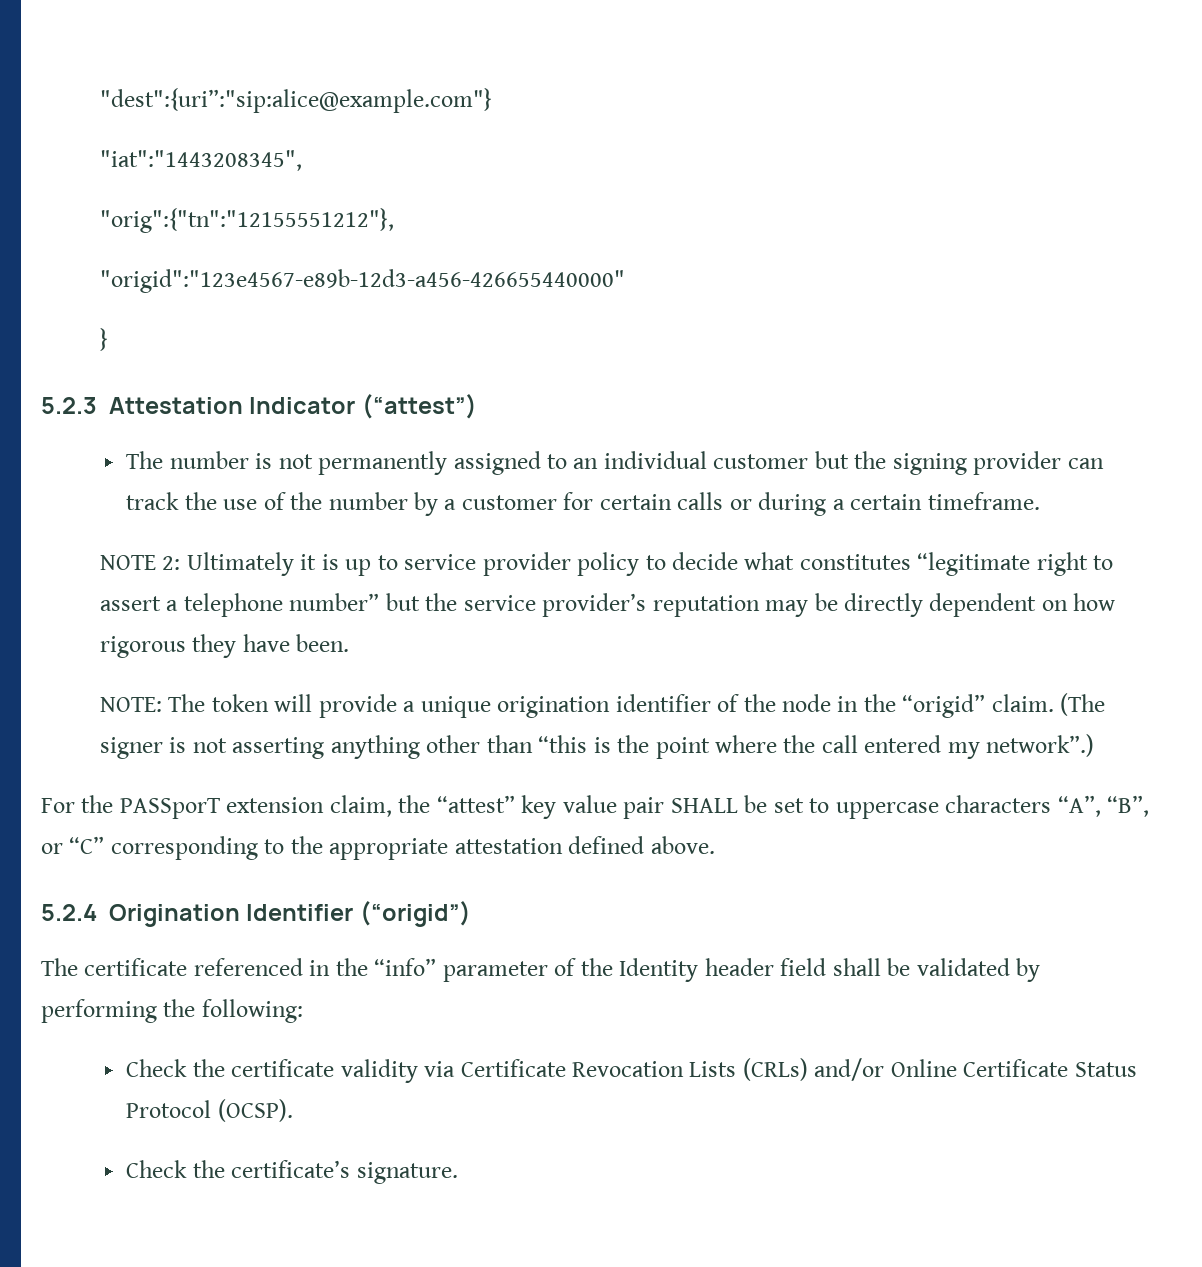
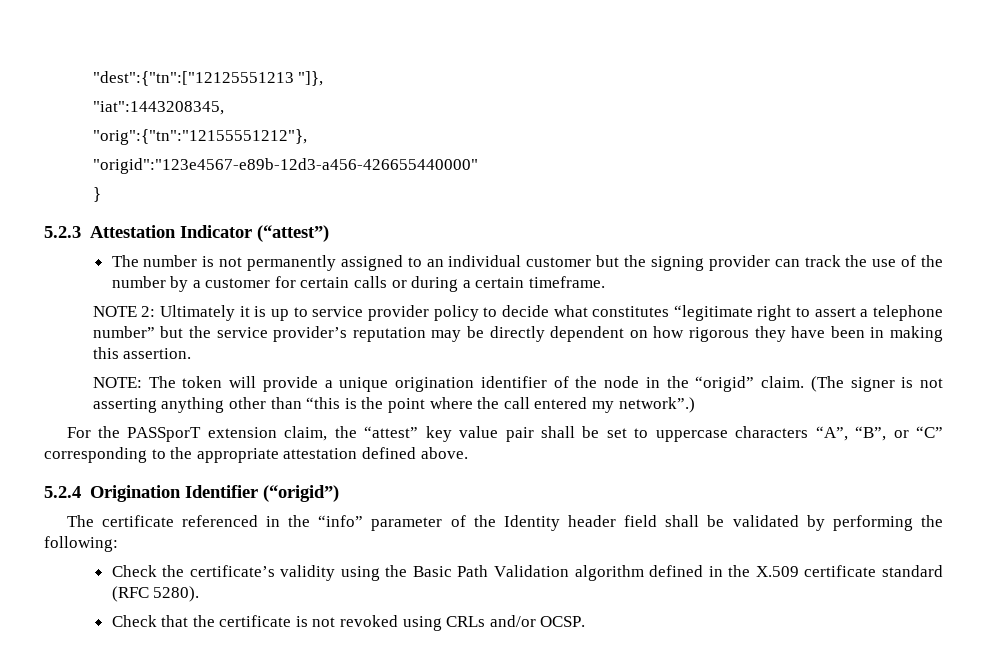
- "dest":{uri”:"sip:alice@example.com"}
- "iat":"1443208345",
+ "dest":{"tn":["12125551213 "]},
+ "iat":1443208345,
- NOTE 2: Ultimately it is up to service provider policy to decide what constitutes “legitimate right to assert a telephone number” but the service provider’s reputation may be directly dependent on how rigorous they have been.
+ NOTE 2: Ultimately it is up to service provider policy to decide what constitutes “legitimate right to assert a telephone number” but the service provider’s reputation may be directly dependent on how rigorous they have been in making this assertion.
- For the PASSporT extension claim, the “attest” key value pair SHALL be set to uppercase characters “A”, “B”, or “C” corresponding to the appropriate attestation defined above.
+ For the PASSporT extension claim, the “attest” key value pair shall be set to uppercase characters “A”, “B”, or “C” corresponding to the appropriate attestation defined above.
- Check the certificate validity via Certificate Revocation Lists (CRLs) and/or Online Certificate Status Protocol (OCSP).
- Check the certificate’s signature.
+ Check the certificate’s validity using the Basic Path Validation algorithm defined in the X.509 certificate standard (RFC 5280).
+ Check that the certificate is not revoked using CRLs and/or OCSP.

